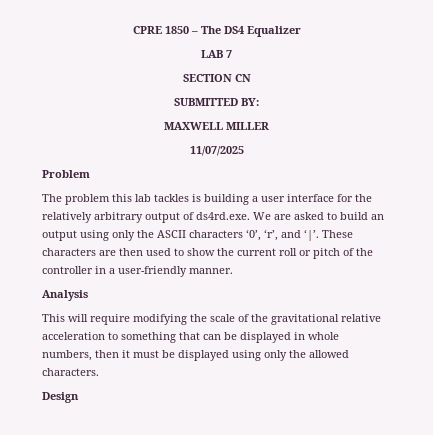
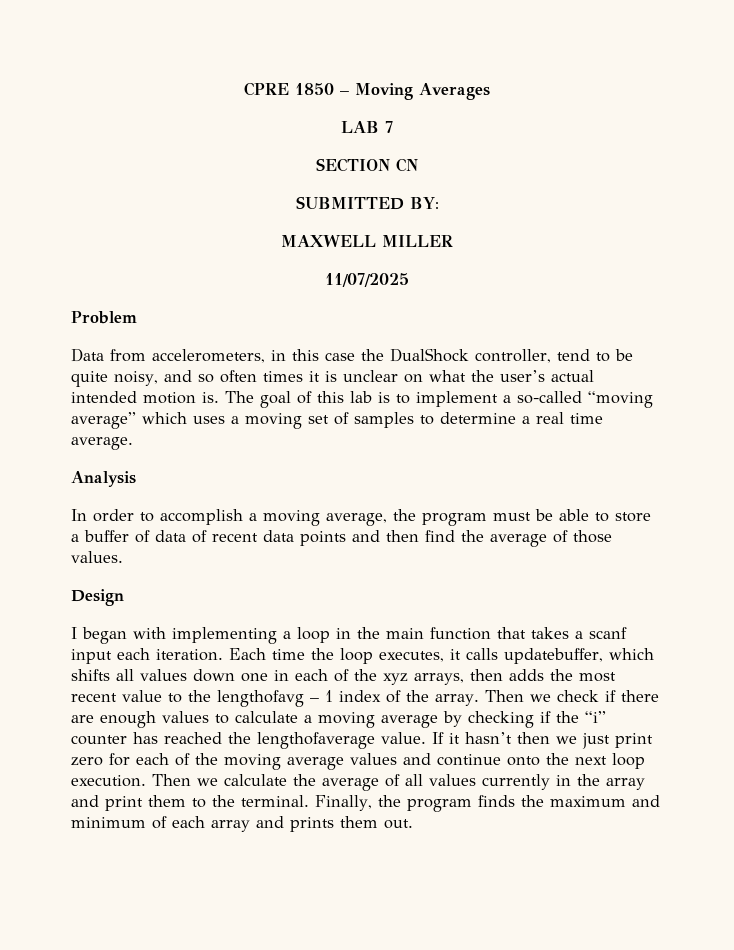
- CPRE 1850 – The DS4 Equalizer
+ CPRE 1850 – Moving Averages
- The problem this lab tackles is building a user interface for the relatively arbitrary output of ds4rd.exe. We are asked to build an output using only the ASCII characters ‘0’, ‘r’, and ‘|’. These characters are then used to show the current roll or pitch of the controller in a user-friendly manner.
+ Data from accelerometers, in this case the DualShock controller, tend to be quite noisy, and so often times it is unclear on what the user’s actual intended motion is. The goal of this lab is to implement a so-called “moving average” which uses a moving set of samples to determine a real time average.
  Analysis
- This will require modifying the scale of the gravitational relative acceleration to something that can be displayed in whole numbers, then it must be displayed using only the allowed characters.
+ In order to accomplish a moving average, the program must be able to store a buffer of data of recent data points and then find the average of those values.
  Design
+ I began with implementing a loop in the main function that takes a scanf input each iteration. Each time the loop executes, it calls updatebuffer, which shifts all values down one in each of the xyz arrays, then adds the most recent value to the lengthofavg – 1 index of the array. Then we check if there are enough values to calculate a moving average by checking if the “i” counter has reached the lengthofaverage value. If it hasn’t then we just print zero for each of the moving average values and continue onto the next loop execution. Then we calculate the average of all values currently in the array and print them to the terminal. Finally, the program finds the maximum and minimum of each array and prints them out.

